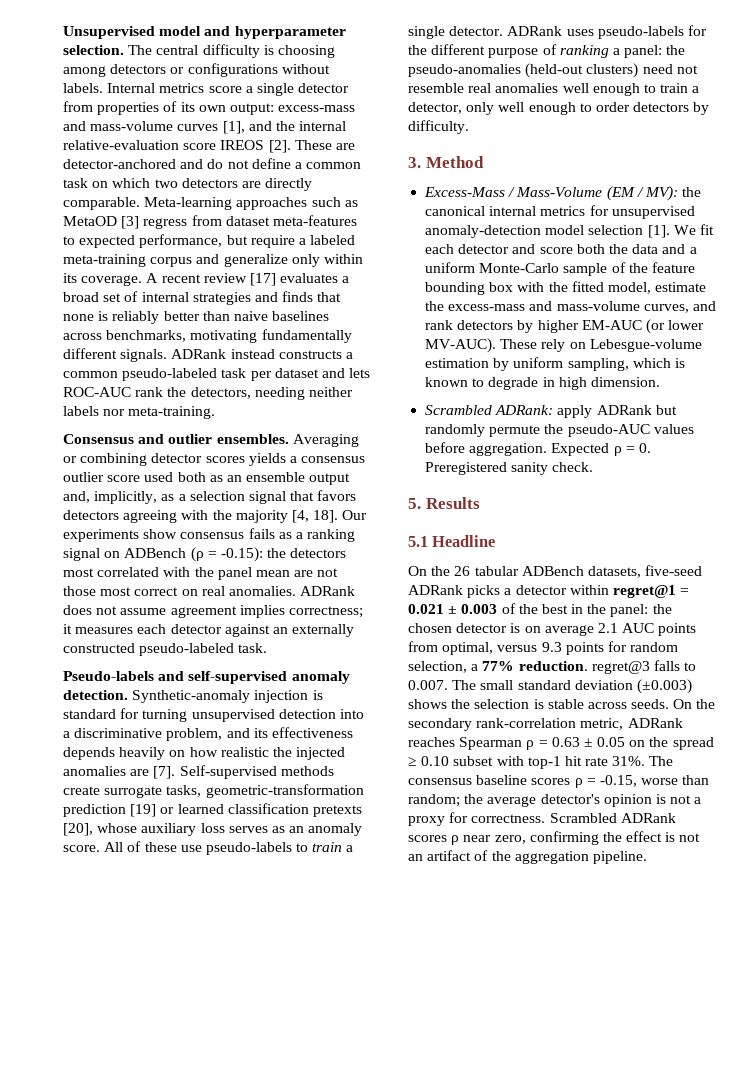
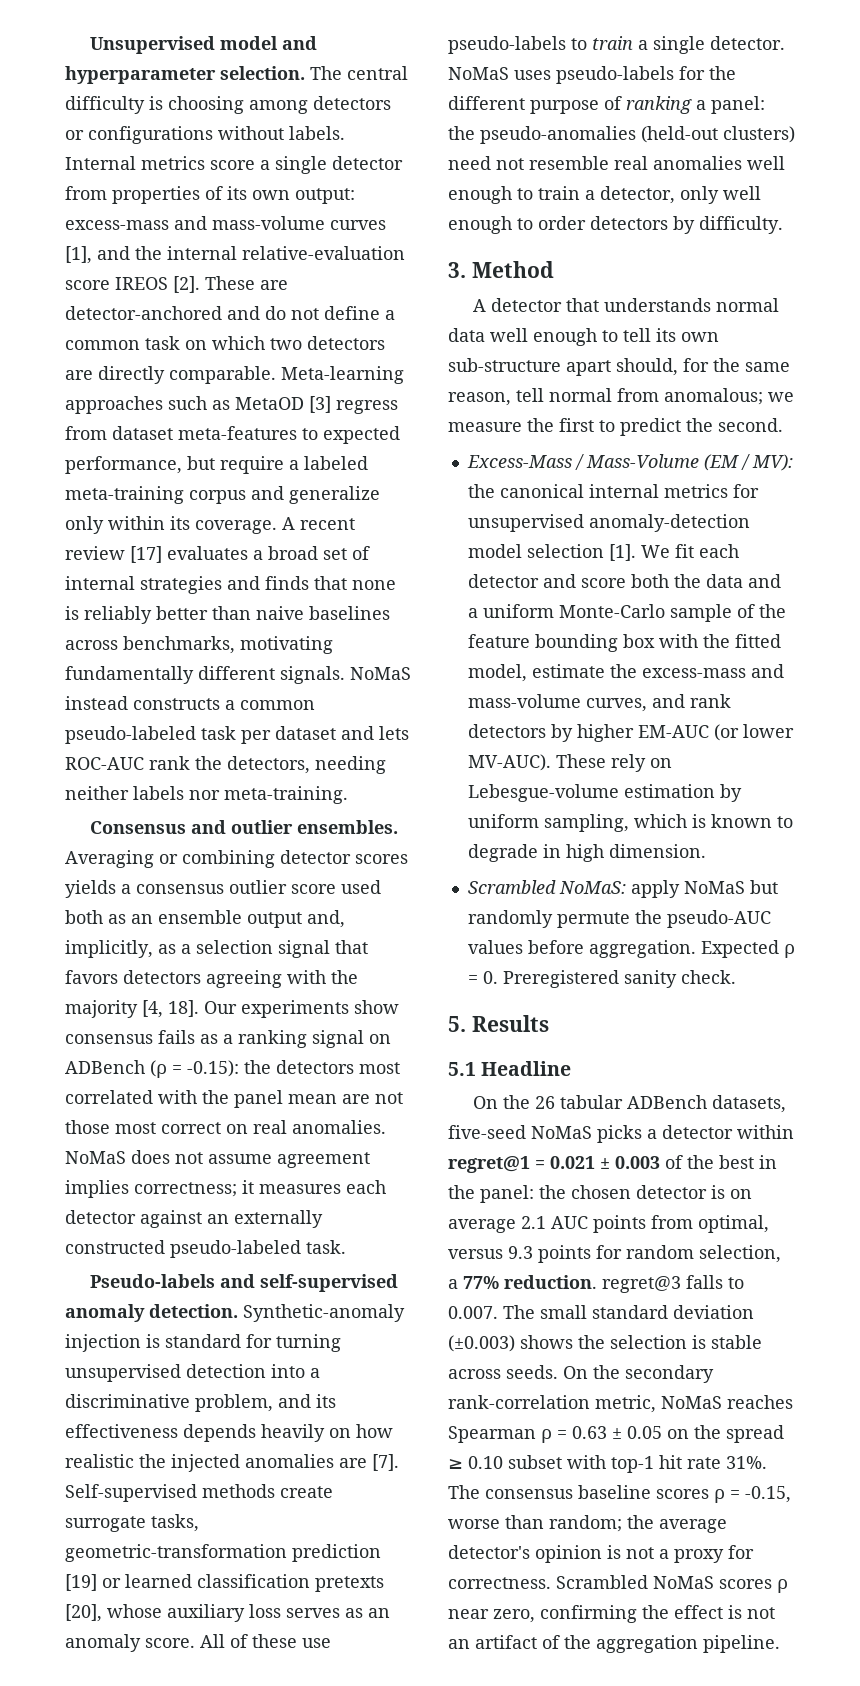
- ADRank instead constructs a common pseudo-labeled task per dataset and lets ROC-AUC rank the detectors, needing neither labels nor meta-training.
+ NoMaS instead constructs a common pseudo-labeled task per dataset and lets ROC-AUC rank the detectors, needing neither labels nor meta-training.
- ADRank does not assume agreement implies correctness; it measures each detector against an externally constructed pseudo-labeled task.
+ NoMaS does not assume agreement implies correctness; it measures each detector against an externally constructed pseudo-labeled task.
- ADRank uses pseudo-labels for the different purpose of ranking a panel: the pseudo-anomalies (held-out clusters) need not resemble real anomalies well enough to train a detector, only well enough to order detectors by difficulty.
+ NoMaS uses pseudo-labels for the different purpose of ranking a panel: the pseudo-anomalies (held-out clusters) need not resemble real anomalies well enough to train a detector, only well enough to order detectors by difficulty.
+ A detector that understands normal data well enough to tell its own sub-structure apart should, for the same reason, tell normal from anomalous; we measure the first to predict the second.
- Scrambled ADRank: apply ADRank but randomly permute the pseudo-AUC values before aggregation.
+ Scrambled NoMaS: apply NoMaS but randomly permute the pseudo-AUC values before aggregation.
- On the 26 tabular ADBench datasets, five-seed ADRank picks a detector within regret@1 = 0.021 ± 0.003 of the best in the panel: the chosen detector is on average 2.1 AUC points from optimal, versus 9.3 points for random selection, a 77% reduction. regret@3 falls to 0.007. The small standard deviation (±0.003) shows the selection is stable across seeds.
+ On the 26 tabular ADBench datasets, five-seed NoMaS picks a detector within regret@1 = 0.021 ± 0.003 of the best in the panel: the chosen detector is on average 2.1 AUC points from optimal, versus 9.3 points for random selection, a 77% reduction. regret@3 falls to 0.007. The small standard deviation (±0.003) shows the selection is stable across seeds.
- On the secondary rank-correlation metric, ADRank reaches Spearman ρ = 0.63 ± 0.05 on the spread ≥ 0.10 subset with top-1 hit rate 31%.
+ On the secondary rank-correlation metric, NoMaS reaches Spearman ρ = 0.63 ± 0.05 on the spread ≥ 0.10 subset with top-1 hit rate 31%.
- Scrambled ADRank scores ρ near zero, confirming the effect is not an artifact of the aggregation pipeline.
+ Scrambled NoMaS scores ρ near zero, confirming the effect is not an artifact of the aggregation pipeline.

